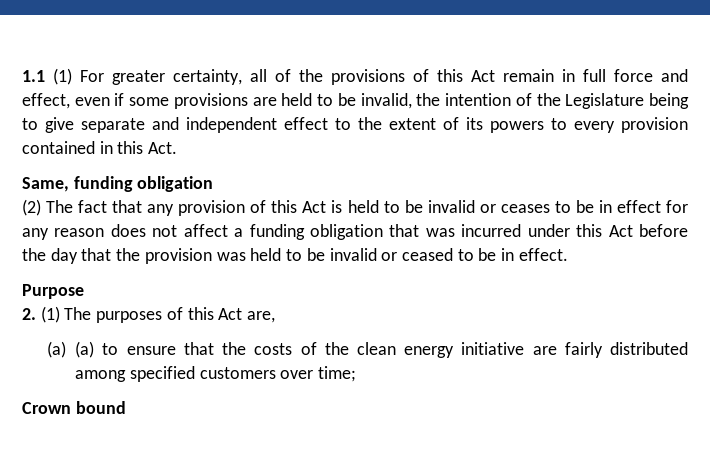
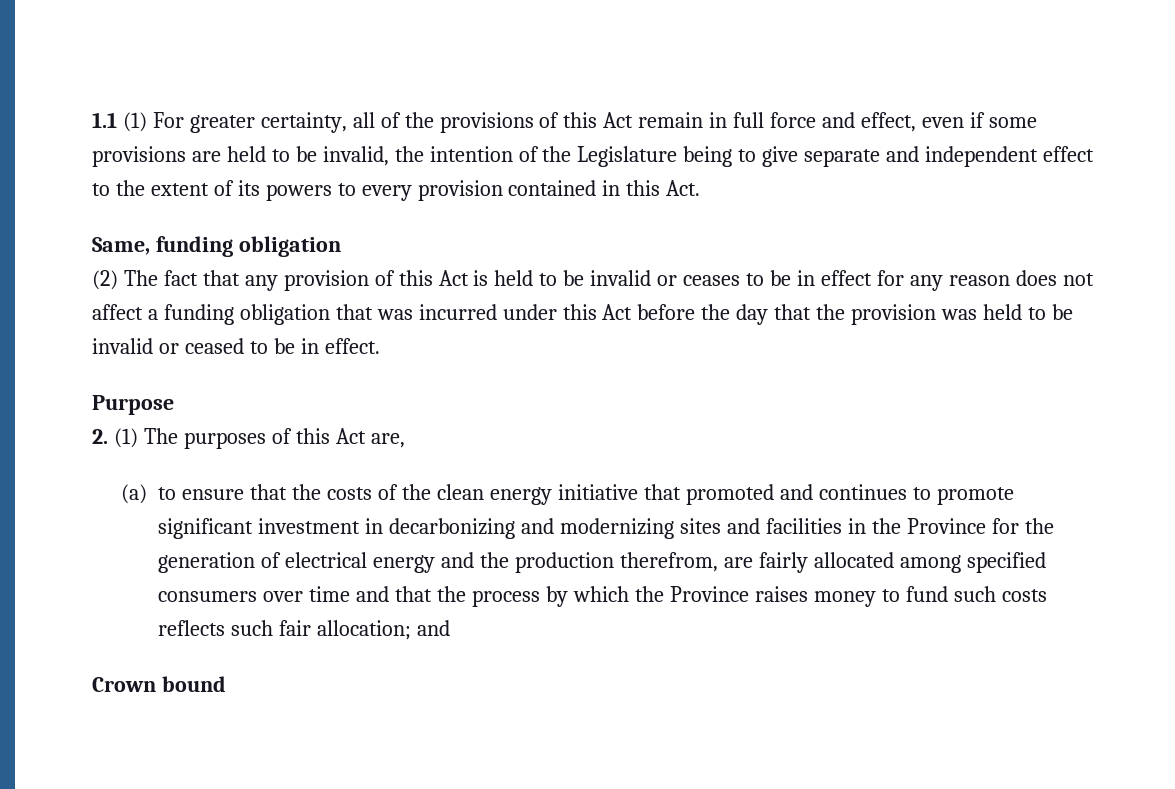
- (a) (a) to ensure that the costs of the clean energy initiative are fairly distributed among specified customers over time;
+ (a) to ensure that the costs of the clean energy initiative that promoted and continues to promote significant investment in decarbonizing and modernizing sites and facilities in the Province for the generation of electrical energy and the production therefrom, are fairly allocated among specified consumers over time and that the process by which the Province raises money to fund such costs reflects such fair allocation; and

